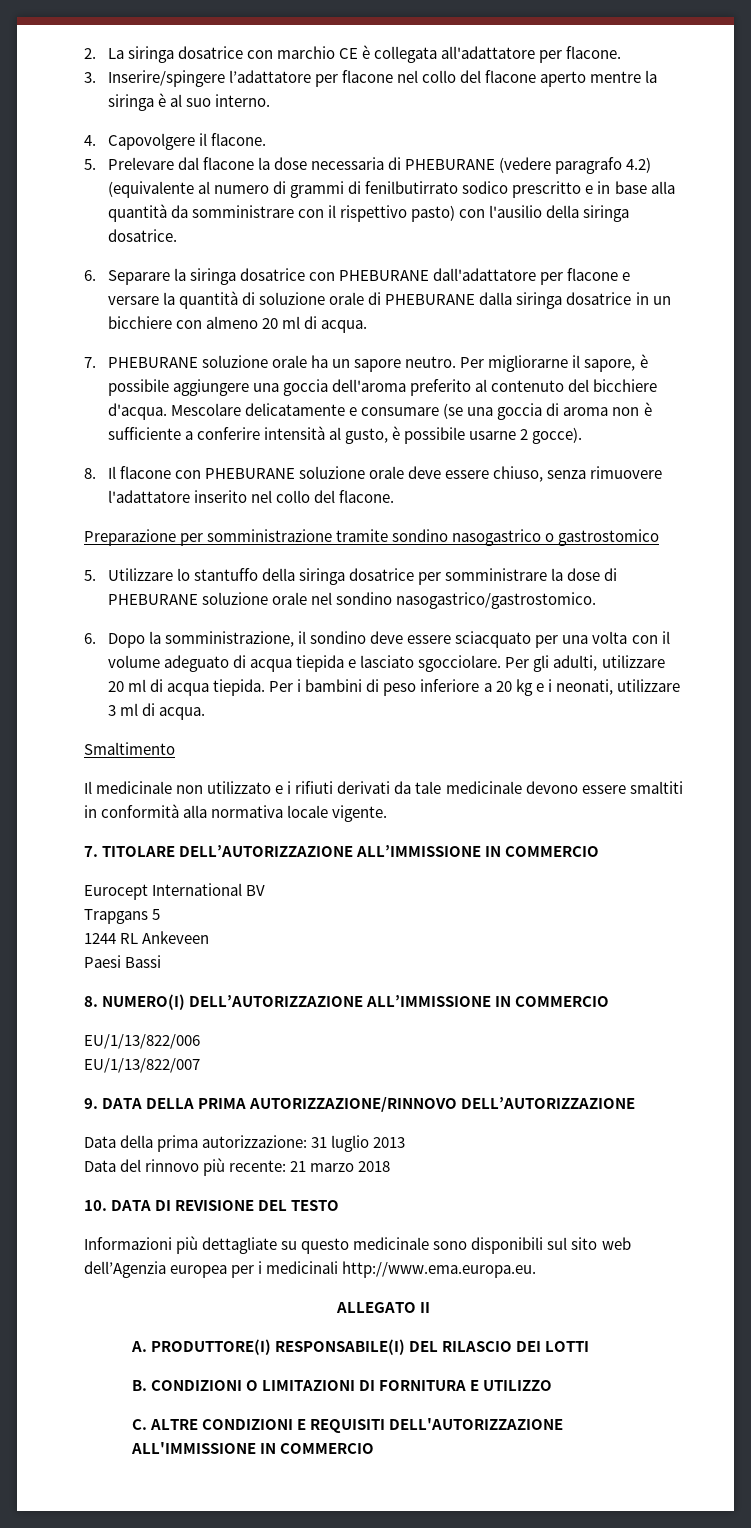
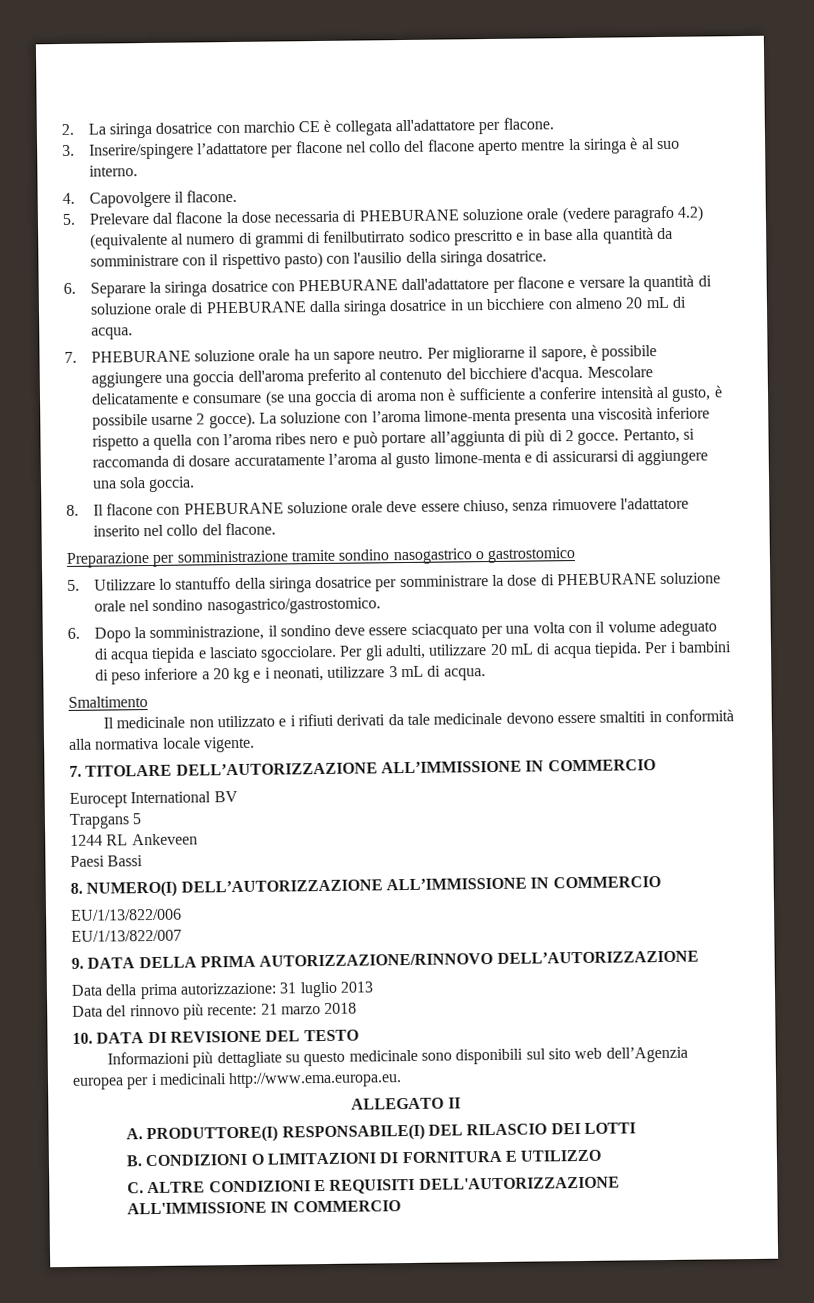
- 5. Prelevare dal flacone la dose necessaria di PHEBURANE (vedere paragrafo 4.2) (equivalente al numero di grammi di fenilbutirrato sodico prescritto e in base alla quantità da somministrare con il rispettivo pasto) con l'ausilio della siringa dosatrice.
+ 5. Prelevare dal flacone la dose necessaria di PHEBURANE soluzione orale (vedere paragrafo 4.2) (equivalente al numero di grammi di fenilbutirrato sodico prescritto e in base alla quantità da somministrare con il rispettivo pasto) con l'ausilio della siringa dosatrice.
- 6. Separare la siringa dosatrice con PHEBURANE dall'adattatore per flacone e versare la quantità di soluzione orale di PHEBURANE dalla siringa dosatrice in un bicchiere con almeno 20 ml di acqua.
+ 6. Separare la siringa dosatrice con PHEBURANE dall'adattatore per flacone e versare la quantità di soluzione orale di PHEBURANE dalla siringa dosatrice in un bicchiere con almeno 20 mL di acqua.
+ La soluzione con l’aroma limone-menta presenta una viscosità inferiore rispetto a quella con l’aroma ribes nero e può portare all’aggiunta di più di 2 gocce. Pertanto, si raccomanda di dosare accuratamente l’aroma al gusto limone-menta e di assicurarsi di aggiungere una sola goccia.
- Per gli adulti, utilizzare 20 ml di acqua tiepida.
+ Per gli adulti, utilizzare 20 mL di acqua tiepida.
- Per i bambini di peso inferiore a 20 kg e i neonati, utilizzare 3 ml di acqua.
+ Per i bambini di peso inferiore a 20 kg e i neonati, utilizzare 3 mL di acqua.

